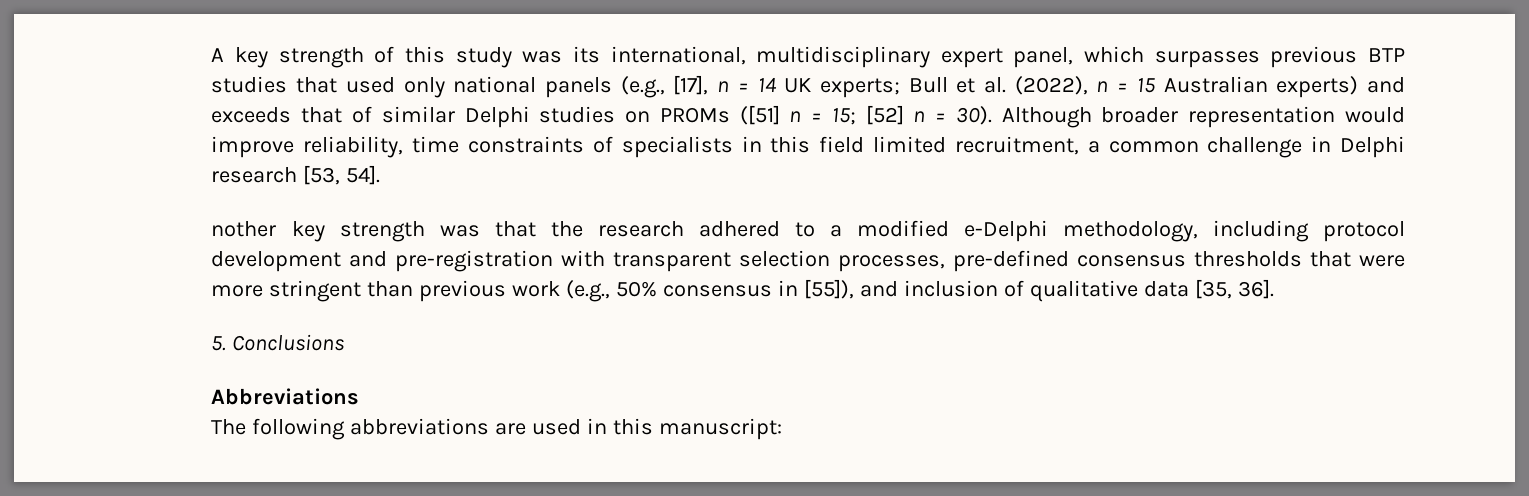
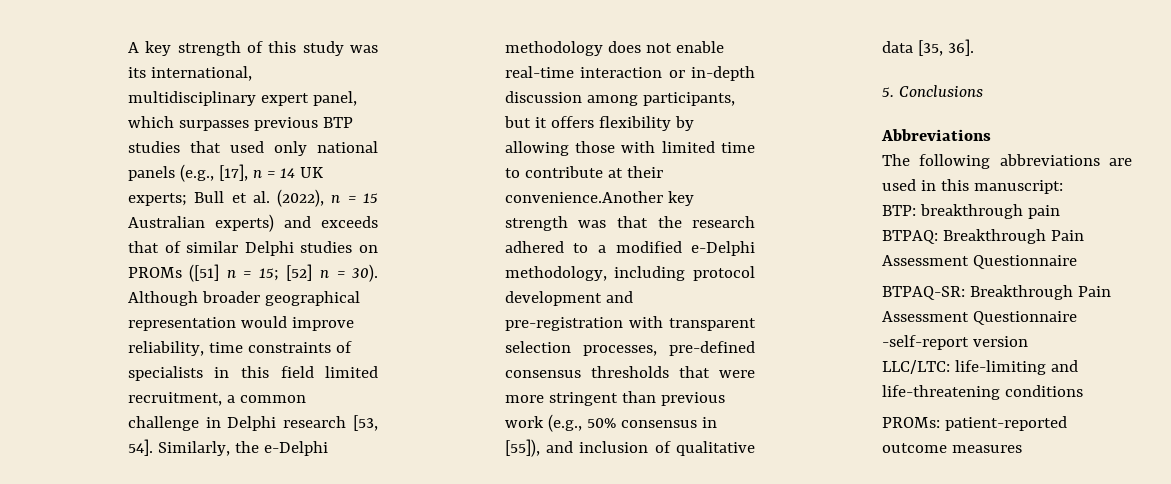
- Although broader representation would improve reliability, time constraints of specialists in this field limited recruitment, a common challenge in Delphi research [53, 54].
- nother key strength was that the research adhered to a modified e-Delphi methodology, including protocol development and pre-registration with transparent selection processes, pre-defined consensus thresholds that were more stringent than previous work (e.g., 50% consensus in [55]), and inclusion of qualitative data [35, 36].
+ Although broader geographical representation would improve reliability, time constraints of specialists in this field limited recruitment, a common challenge in Delphi research [53, 54]. Similarly, the e-Delphi methodology does not enable real-time interaction or in-depth discussion among participants, but it offers flexibility by allowing those with limited time to contribute at their convenience.Another key strength was that the research adhered to a modified e-Delphi methodology, including protocol development and pre-registration with transparent selection processes, pre-defined consensus thresholds that were more stringent than previous work (e.g., 50% consensus in [55]), and inclusion of qualitative data [35, 36].
+ BTP: breakthrough pain
+ BTPAQ: Breakthrough Pain Assessment Questionnaire
+ BTPAQ-SR: Breakthrough Pain Assessment Questionnaire -self-report version
+ LLC/LTC: life-limiting and life-threatening conditions
+ PROMs: patient-reported outcome measures

